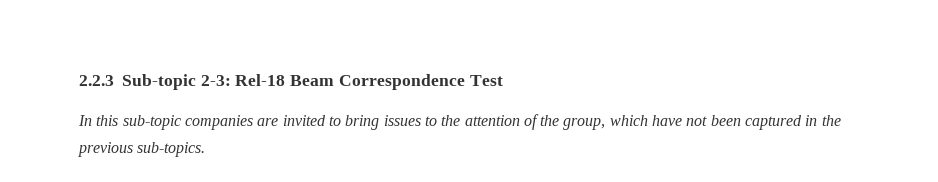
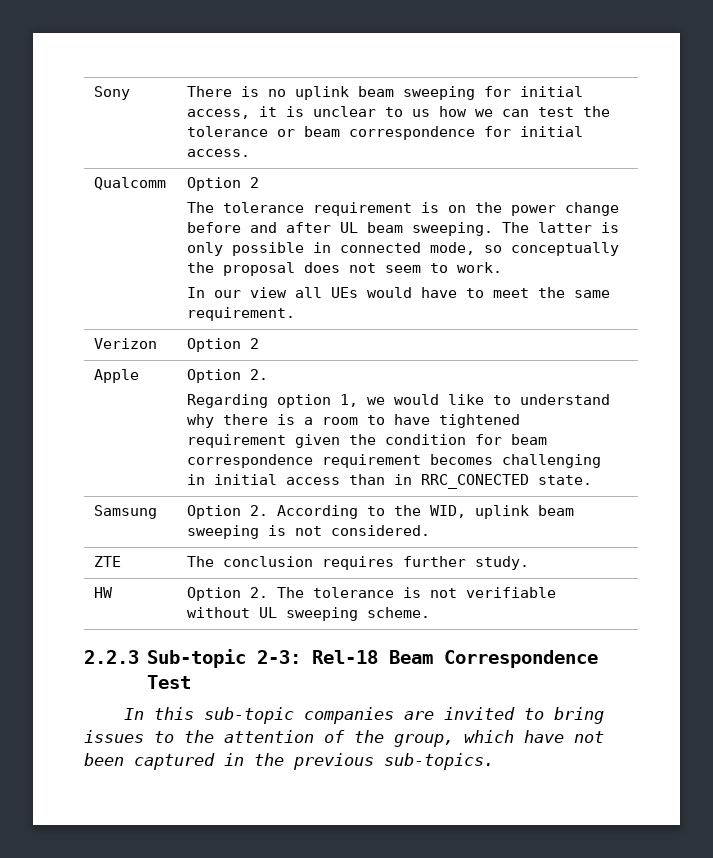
+ Sony | There is no uplink beam sweeping for initial access, it is unclear to us how we can test the tolerance or beam correspondence for initial access.
+ Qualcomm | Option 2
+ The tolerance requirement is on the power change before and after UL beam sweeping. The latter is only possible in connected mode, so conceptually the proposal does not seem to work.
+ In our view all UEs would have to meet the same requirement.
+ Verizon | Option 2
+ Apple | Option 2.
+ Regarding option 1, we would like to understand why there is a room to have tightened requirement given the condition for beam correspondence requirement becomes challenging in initial access than in RRC_CONECTED state.
+ Samsung | Option 2. According to the WID, uplink beam sweeping is not considered.
+ ZTE | The conclusion requires further study.
+ HW | Option 2. The tolerance is not verifiable without UL sweeping scheme.

